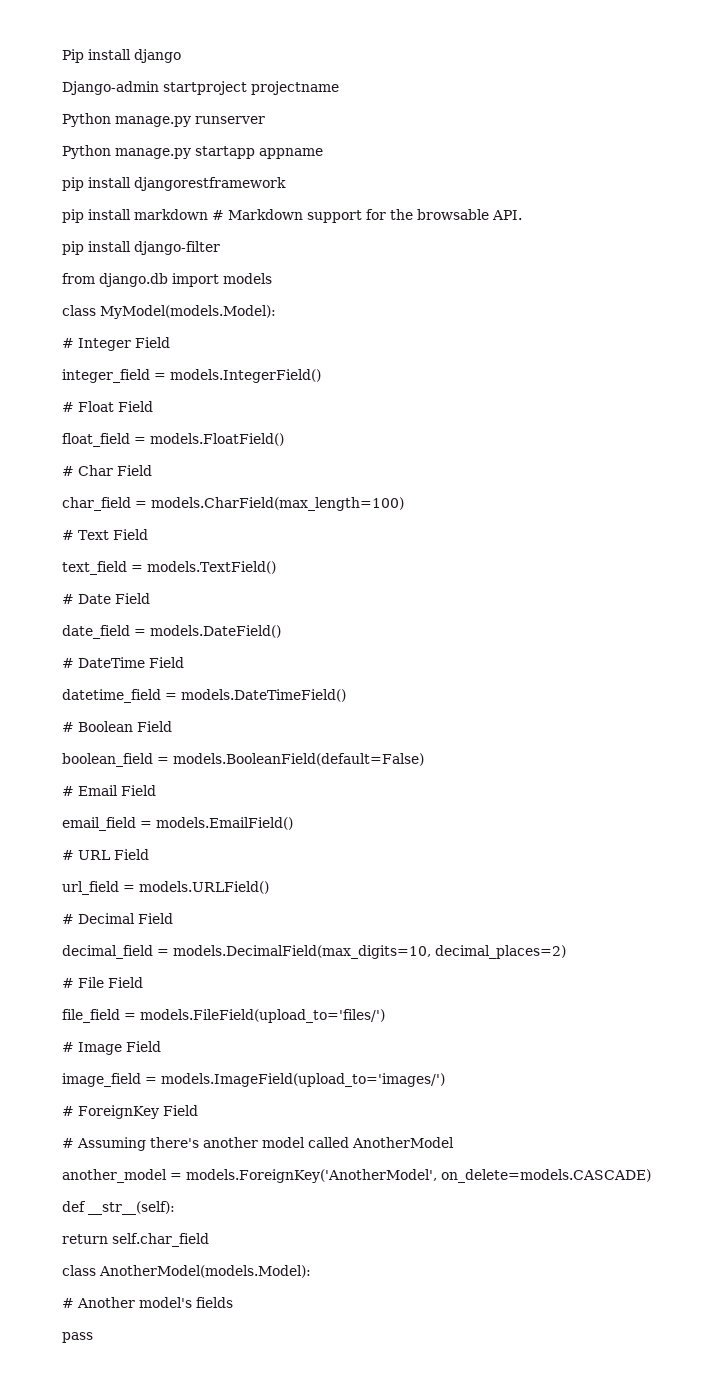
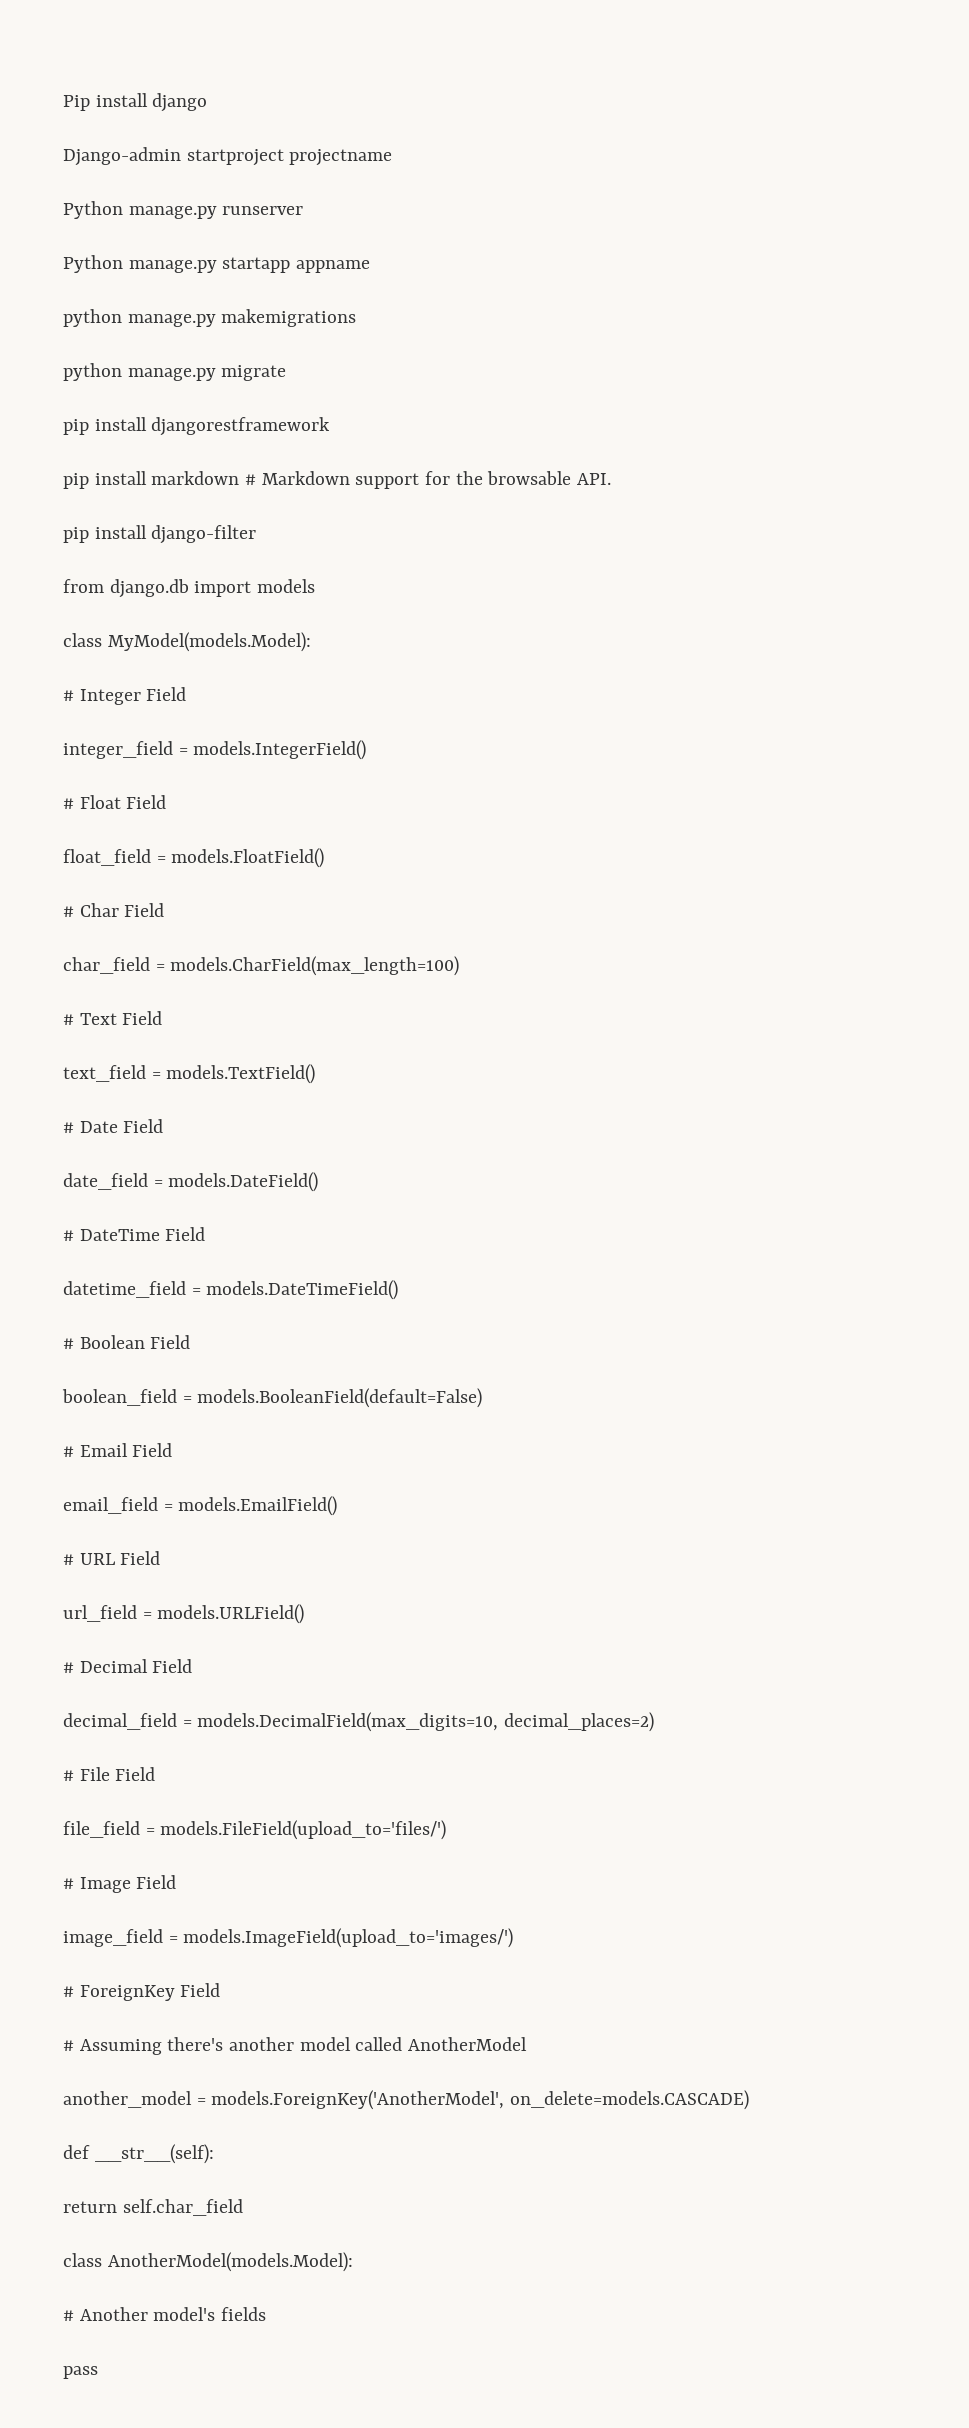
+ python manage.py makemigrations
+ python manage.py migrate

